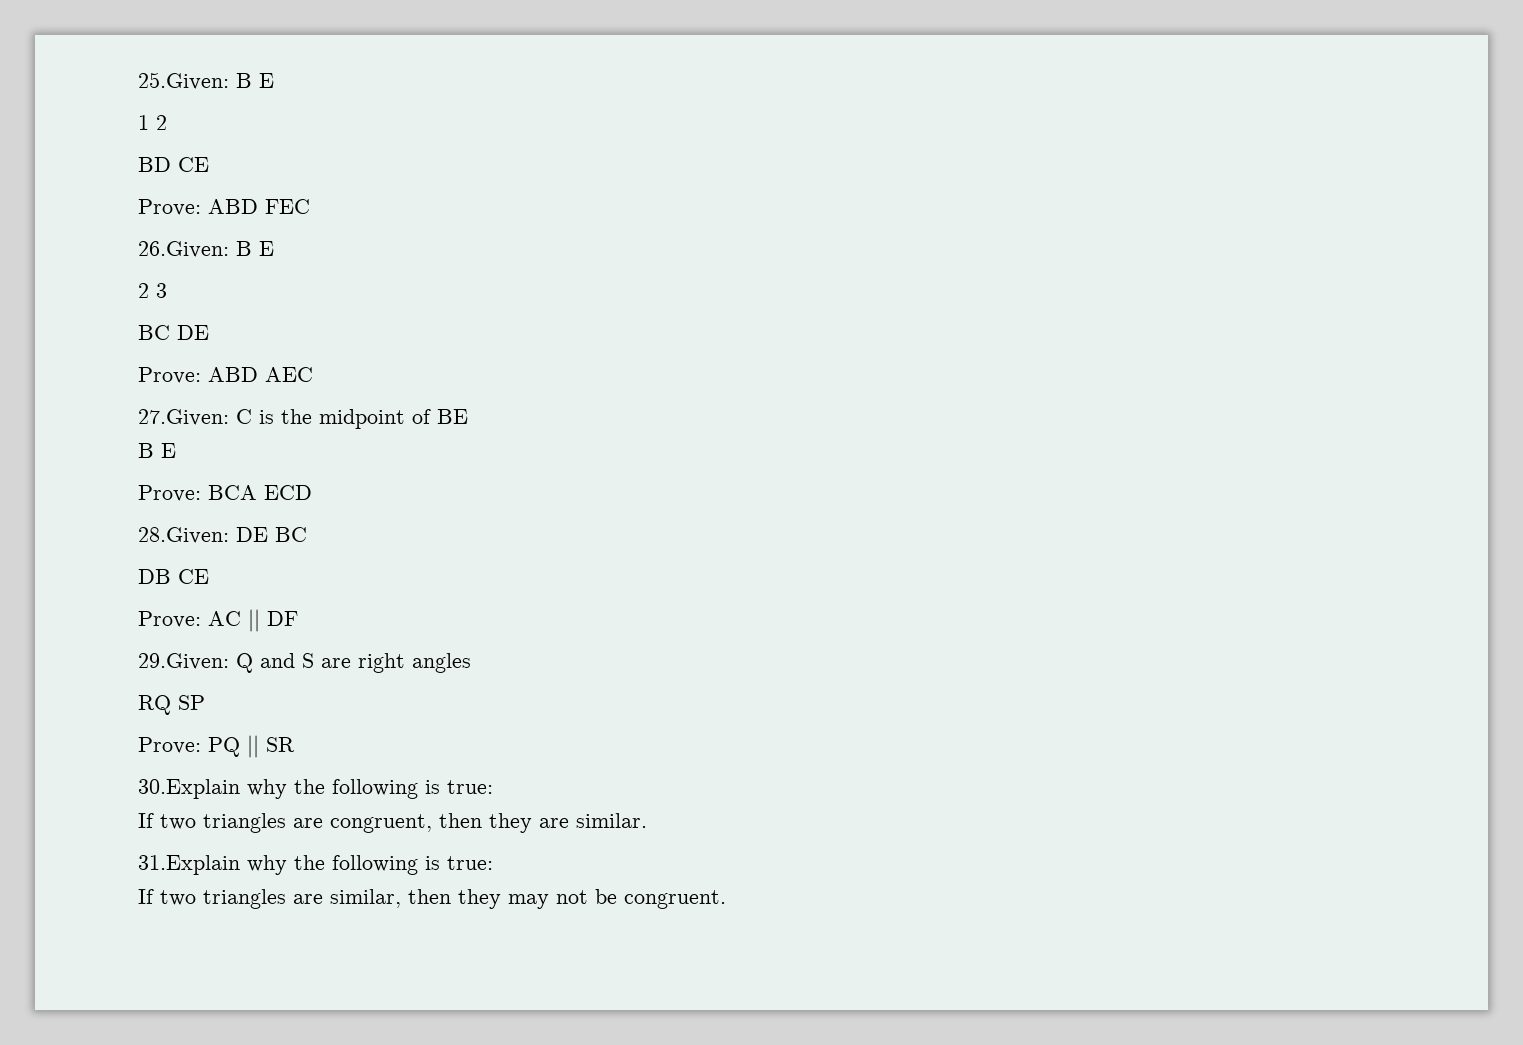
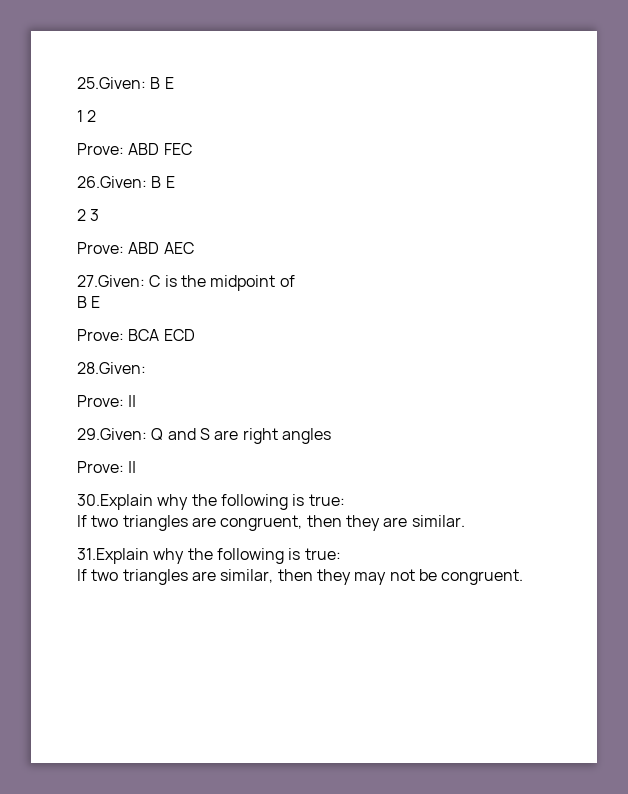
- BD CE
- BC DE
- 27.Given: C is the midpoint of BE
+ 27.Given: C is the midpoint of
- 28.Given: DE BC
- DB CE
- Prove: AC || DF
+ 28.Given:
+ Prove: ||
  29.Given: Q and S are right angles
- RQ SP
- Prove: PQ || SR
+ Prove: ||

